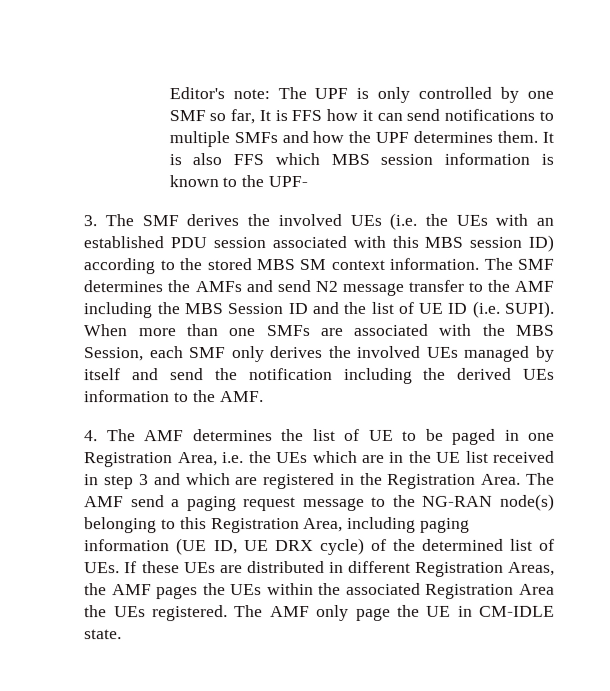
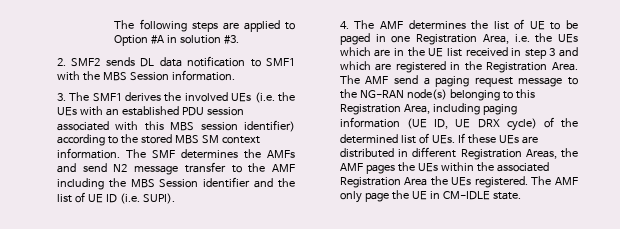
- Editor's note: The UPF is only controlled by one SMF so far, It is FFS how it can send notifications to multiple SMFs and how the UPF determines them. It is also FFS which MBS session information is known to the UPF-
+ The following steps are applied to Option #A in solution #3.
+ 2. SMF2 sends DL data notification to SMF1 with the MBS Session information.
- 3. The SMF derives the involved UEs (i.e. the UEs with an established PDU session associated with this MBS session ID) according to the stored MBS SM context information.
+ 3. The SMF1 derives the involved UEs (i.e. the UEs with an established PDU session associated with this MBS session identifier) according to the stored MBS SM context information.
- The SMF determines the AMFs and send N2 message transfer to the AMF including the MBS Session ID and the list of UE ID (i.e. SUPI). When more than one SMFs are associated with the MBS Session, each SMF only derives the involved UEs managed by itself and send the notification including the derived UEs information to the AMF.
+ The SMF determines the AMFs and send N2 message transfer to the AMF including the MBS Session identifier and the list of UE ID (i.e. SUPI).

